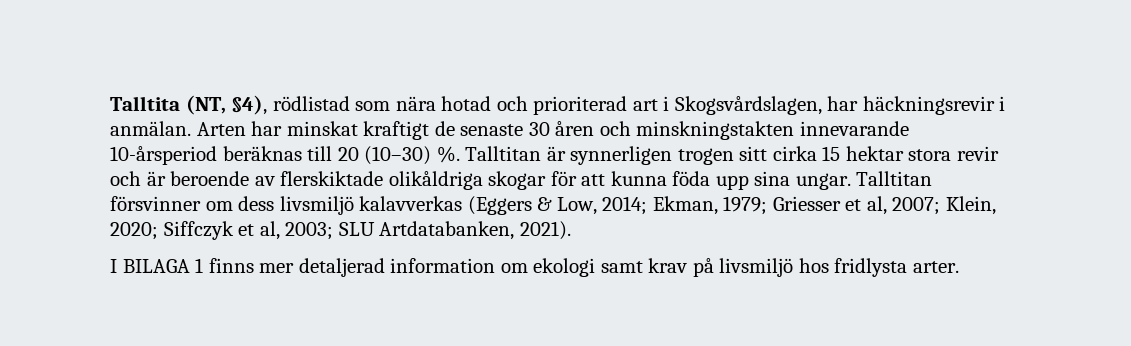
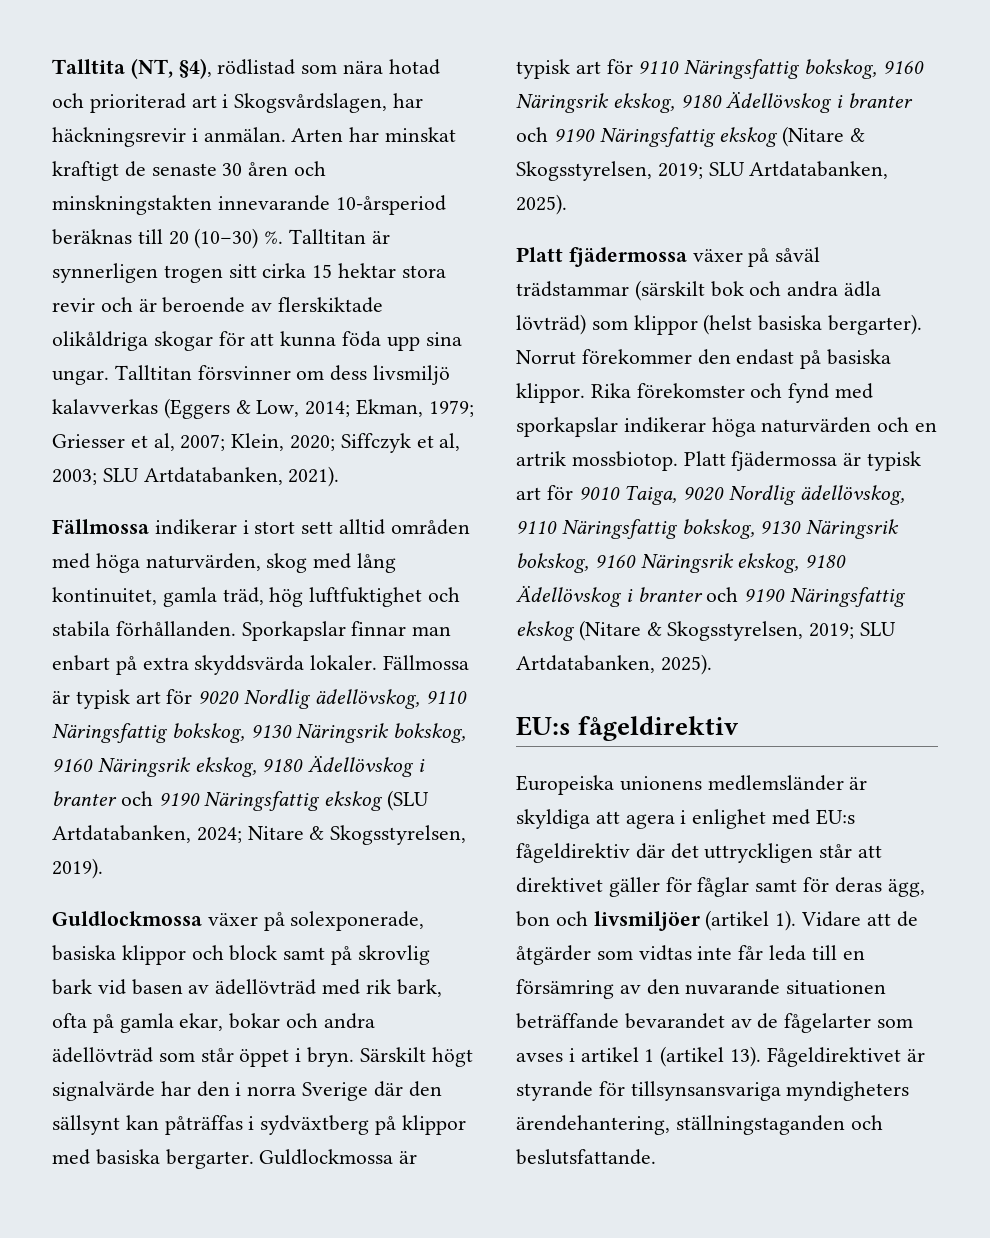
- I BILAGA 1 finns mer detaljerad information om ekologi samt krav på livsmiljö hos fridlysta arter.
+ Fällmossa indikerar i stort sett alltid områden med höga naturvärden, skog med lång kontinuitet, gamla träd, hög luftfuktighet och stabila förhållanden. Sporkapslar finnar man enbart på extra skyddsvärda lokaler. Fällmossa är typisk art för 9020 Nordlig ädellövskog, 9110 Näringsfattig bokskog, 9130 Näringsrik bokskog, 9160 Näringsrik ekskog, 9180 Ädellövskog i branter och 9190 Näringsfattig ekskog (SLU Artdatabanken, 2024; Nitare & Skogsstyrelsen, 2019).
+ Guldlockmossa växer på solexponerade, basiska klippor och block samt på skrovlig bark vid basen av ädellövträd med rik bark, ofta på gamla ekar, bokar och andra ädellövträd som står öppet i bryn. Särskilt högt signalvärde har den i norra Sverige där den sällsynt kan påträffas i sydväxtberg på klippor med basiska bergarter. Guldlockmossa är typisk art för 9110 Näringsfattig bokskog, 9160 Näringsrik ekskog, 9180 Ädellövskog i branter och 9190 Näringsfattig ekskog (Nitare & Skogsstyrelsen, 2019; SLU Artdatabanken, 2025).
+ Platt fjädermossa växer på såväl trädstammar (särskilt bok och andra ädla lövträd) som klippor (helst basiska bergarter). Norrut förekommer den endast på basiska klippor. Rika förekomster och fynd med sporkapslar indikerar höga naturvärden och en artrik mossbiotop. Platt fjädermossa är typisk art för 9010 Taiga, 9020 Nordlig ädellövskog, 9110 Näringsfattig bokskog, 9130 Näringsrik bokskog, 9160 Näringsrik ekskog, 9180 Ädellövskog i branter och 9190 Näringsfattig ekskog (Nitare & Skogsstyrelsen, 2019; SLU Artdatabanken, 2025).
+ EU:s fågeldirektiv
+ Europeiska unionens medlemsländer är skyldiga att agera i enlighet med EU:s fågeldirektiv där det uttryckligen står att direktivet gäller för fåglar samt för deras ägg, bon och livsmiljöer (artikel 1). Vidare att de åtgärder som vidtas inte får leda till en försämring av den nuvarande situationen beträffande bevarandet av de fågelarter som avses i artikel 1 (artikel 13). Fågeldirektivet är styrande för tillsynsansvariga myndigheters ärendehantering, ställningstaganden och beslutsfattande.

